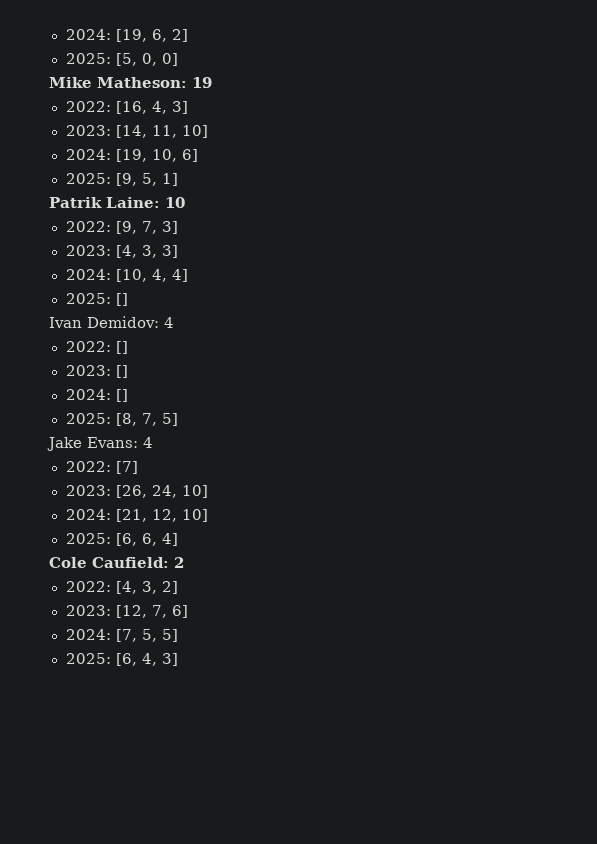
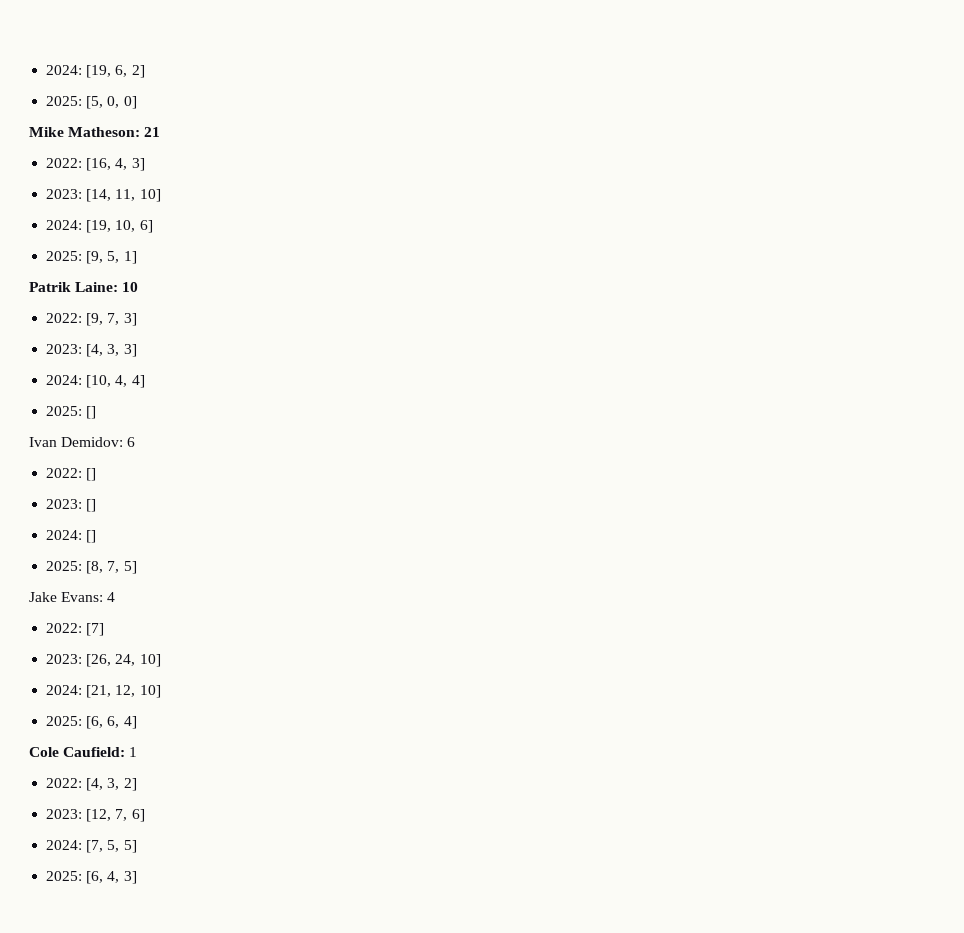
- Mike Matheson: 19
+ Mike Matheson: 21
- Ivan Demidov: 4
+ Ivan Demidov: 6
- Cole Caufield: 2
+ Cole Caufield: 1

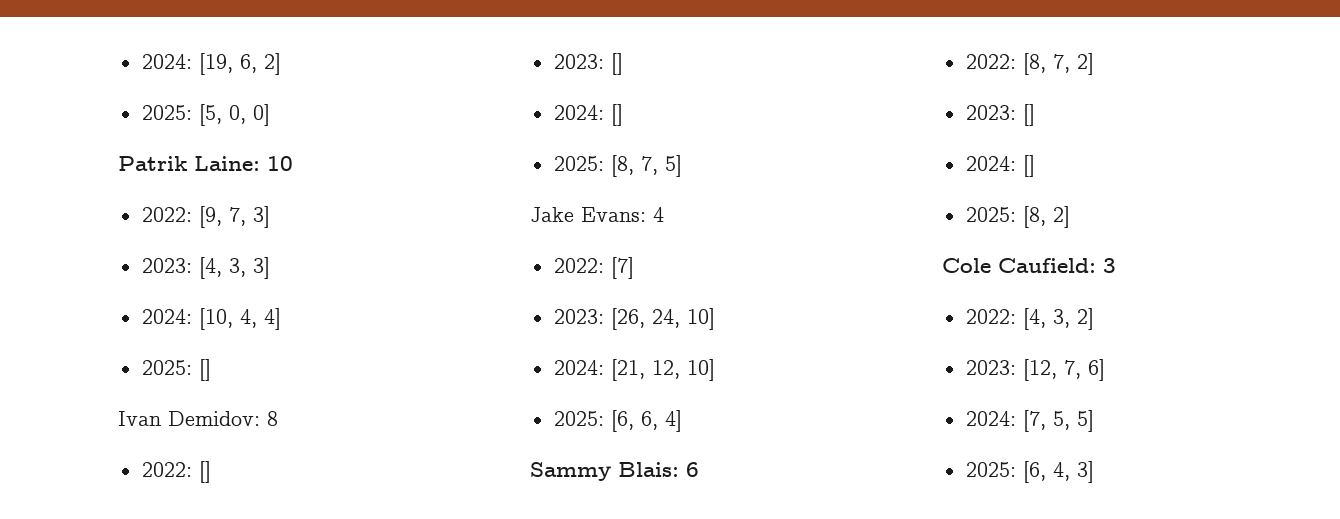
- Mike Matheson: 21
- 2022: [16, 4, 3]
- 2023: [14, 11, 10]
- 2024: [19, 10, 6]
- 2025: [9, 5, 1]
- Ivan Demidov: 6
+ Ivan Demidov: 8
+ Sammy Blais: 6
+ 2022: [8, 7, 2]
+ 2023: []
+ 2024: []
+ 2025: [8, 2]
- Cole Caufield: 1
+ Cole Caufield: 3

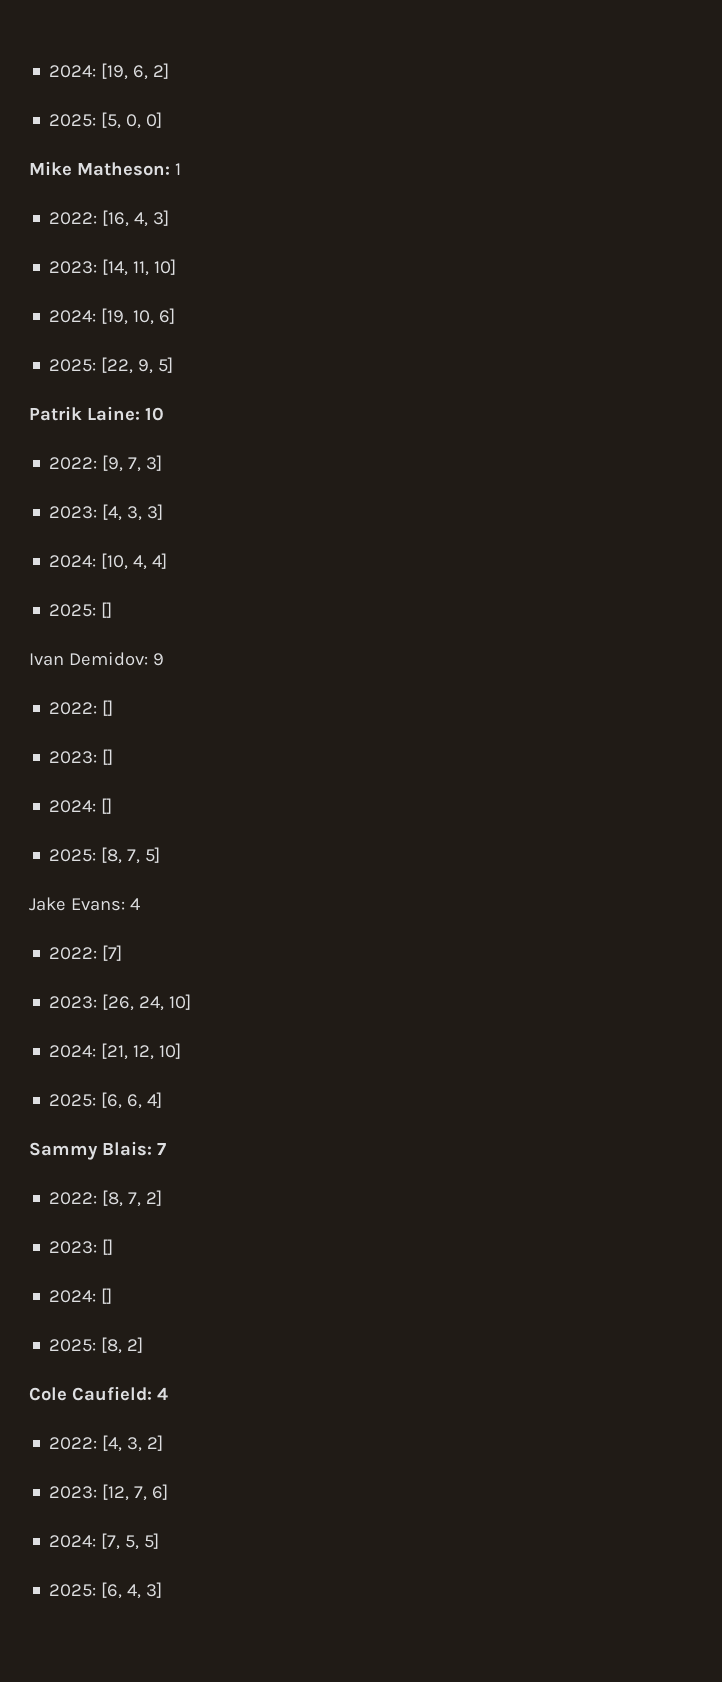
+ Mike Matheson: 1
+ 2022: [16, 4, 3]
+ 2023: [14, 11, 10]
+ 2024: [19, 10, 6]
+ 2025: [22, 9, 5]
- Ivan Demidov: 8
+ Ivan Demidov: 9
- Sammy Blais: 6
+ Sammy Blais: 7
- Cole Caufield: 3
+ Cole Caufield: 4

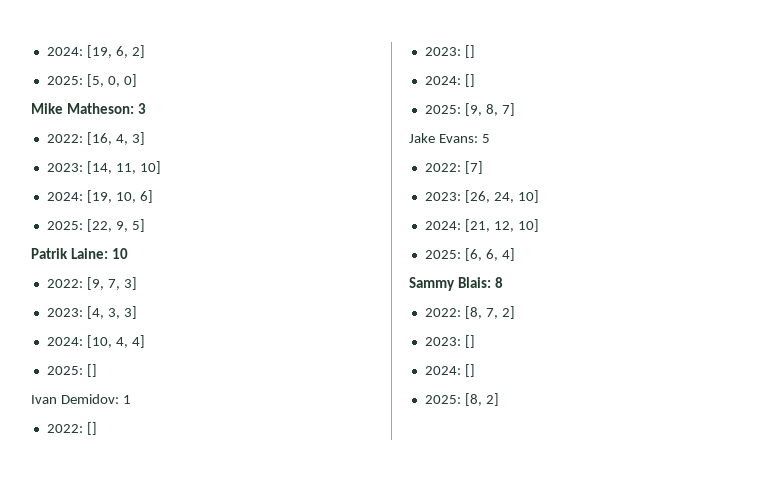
- Mike Matheson: 1
+ Mike Matheson: 3
- Ivan Demidov: 9
+ Ivan Demidov: 1
- 2025: [8, 7, 5]
+ 2025: [9, 8, 7]
- Jake Evans: 4
+ Jake Evans: 5
- Sammy Blais: 7
+ Sammy Blais: 8
- Cole Caufield: 4
- 2022: [4, 3, 2]
- 2023: [12, 7, 6]
- 2024: [7, 5, 5]
- 2025: [6, 4, 3]

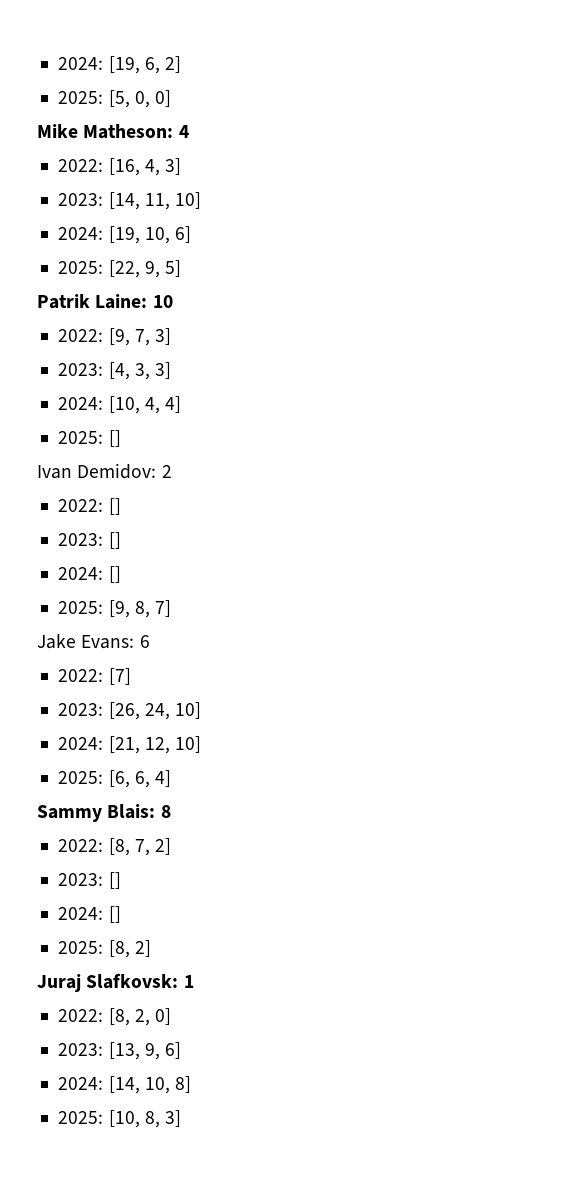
- Mike Matheson: 3
+ Mike Matheson: 4
- Ivan Demidov: 1
+ Ivan Demidov: 2
- Jake Evans: 5
+ Jake Evans: 6
+ Juraj Slafkovsk: 1
+ 2022: [8, 2, 0]
+ 2023: [13, 9, 6]
+ 2024: [14, 10, 8]
+ 2025: [10, 8, 3]

